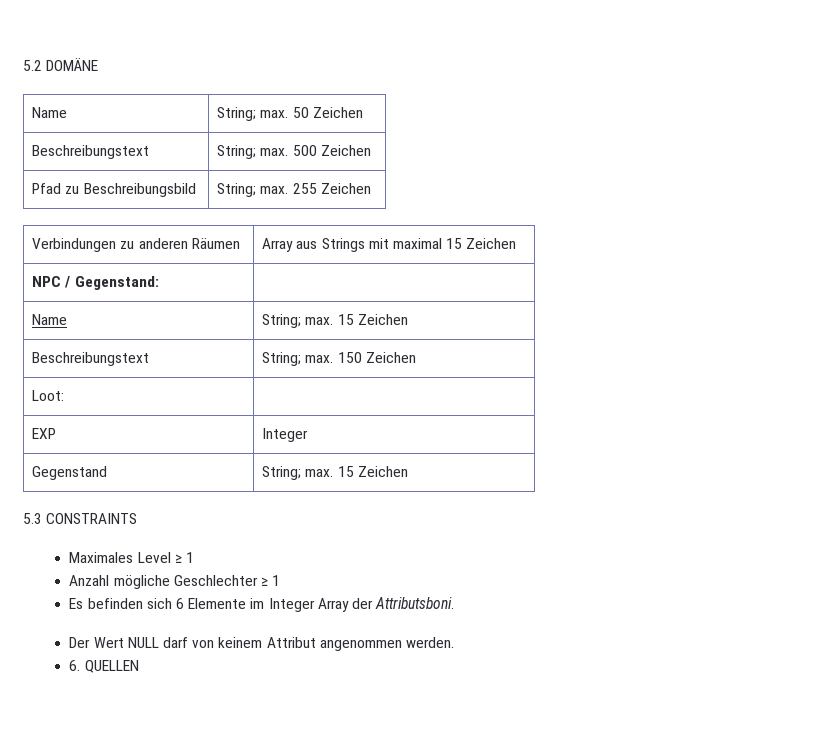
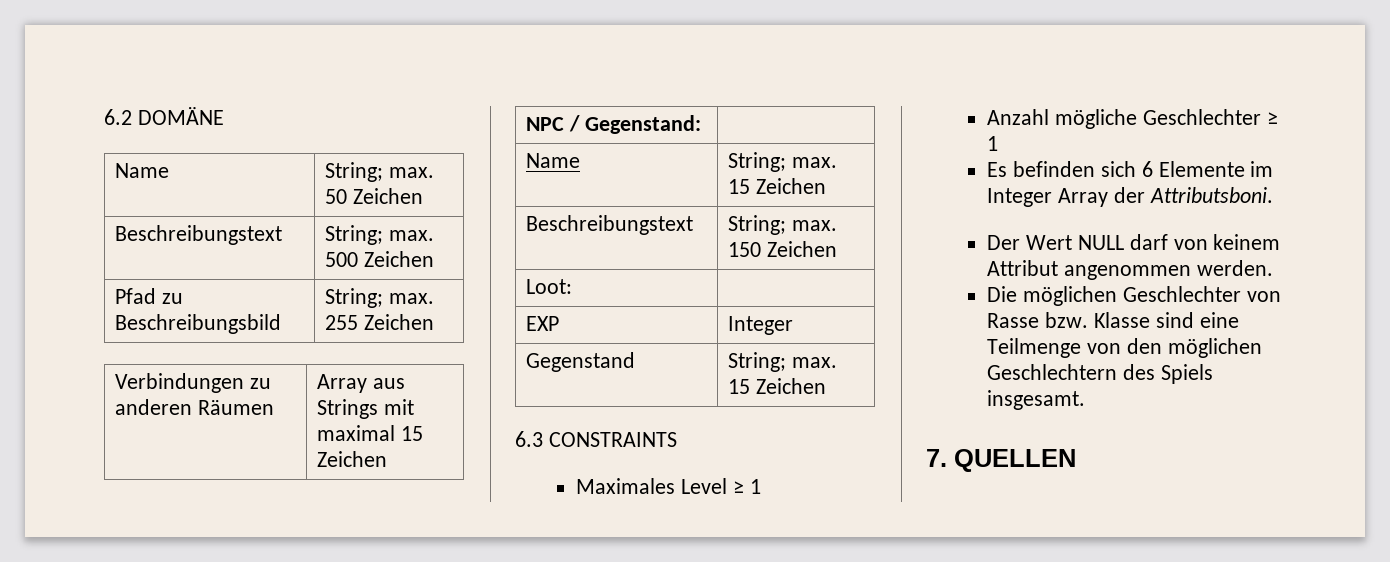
- 5.2 DOMÄNE
+ 6.2 DOMÄNE
- 5.3 CONSTRAINTS
+ 6.3 CONSTRAINTS
- 6. QUELLEN
+ Die möglichen Geschlechter von Rasse bzw. Klasse sind eine Teilmenge von den möglichen Geschlechtern des Spiels insgesamt.
+ 7. QUELLEN

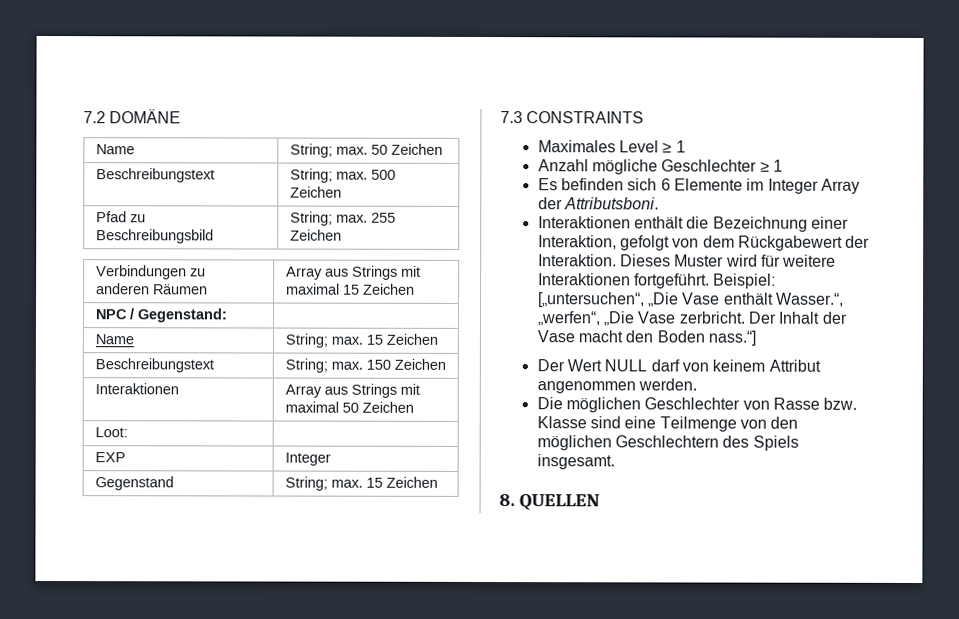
- 6.2 DOMÄNE
+ 7.2 DOMÄNE
+ Interaktionen | Array aus Strings mit maximal 50 Zeichen
- 6.3 CONSTRAINTS
+ 7.3 CONSTRAINTS
+ Interaktionen enthält die Bezeichnung einer Interaktion, gefolgt von dem Rückgabewert der Interaktion. Dieses Muster wird für weitere Interaktionen fortgeführt. Beispiel: [„untersuchen“, „Die Vase enthält Wasser.“, „werfen“, „Die Vase zerbricht. Der Inhalt der Vase macht den Boden nass.“]
- 7. QUELLEN
+ 8. QUELLEN

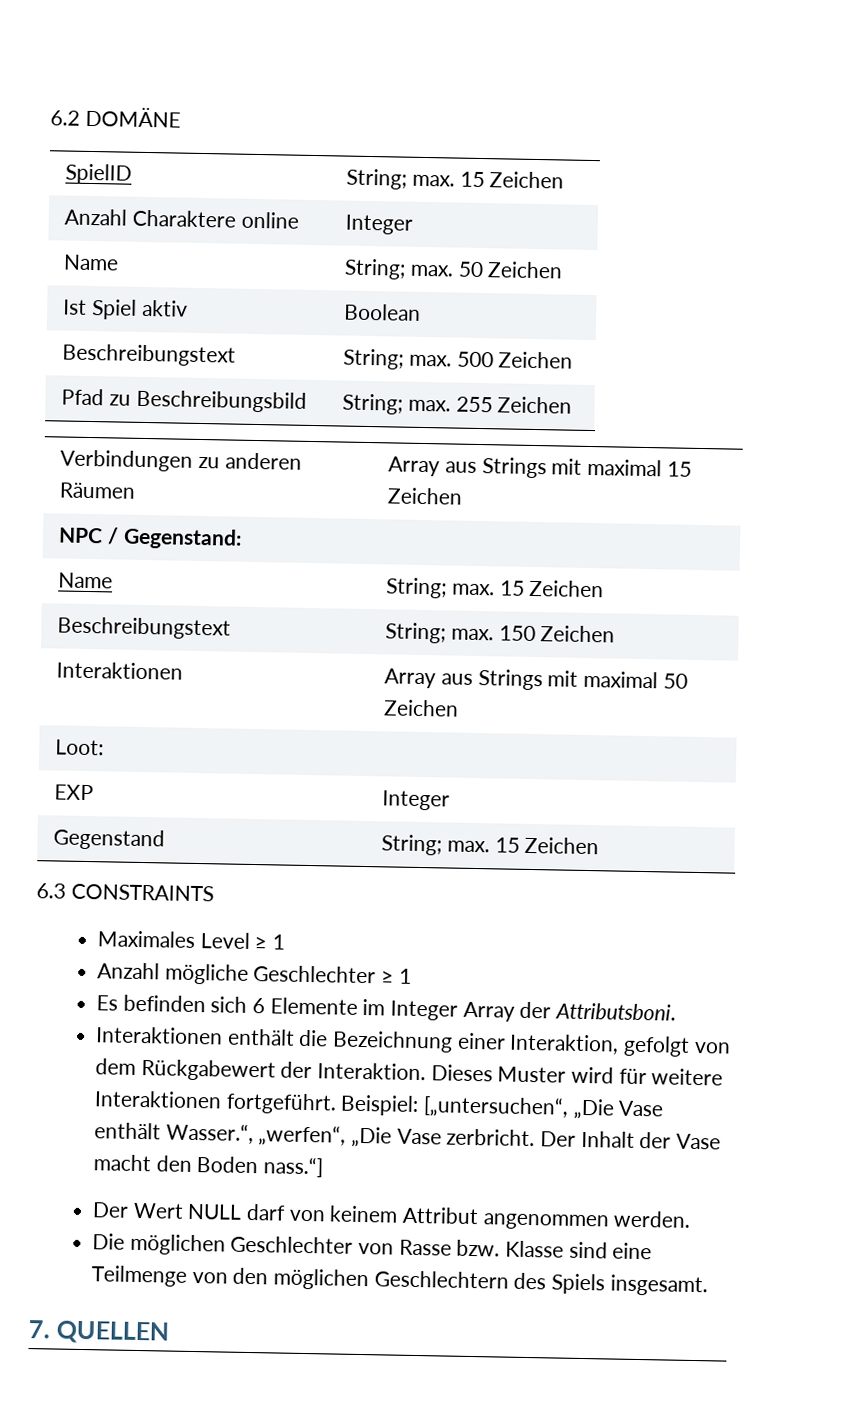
- 7.2 DOMÄNE
+ 6.2 DOMÄNE
+ SpielID | String; max. 15 Zeichen
+ Anzahl Charaktere online | Integer
+ Ist Spiel aktiv | Boolean
- 7.3 CONSTRAINTS
+ 6.3 CONSTRAINTS
- 8. QUELLEN
+ 7. QUELLEN

